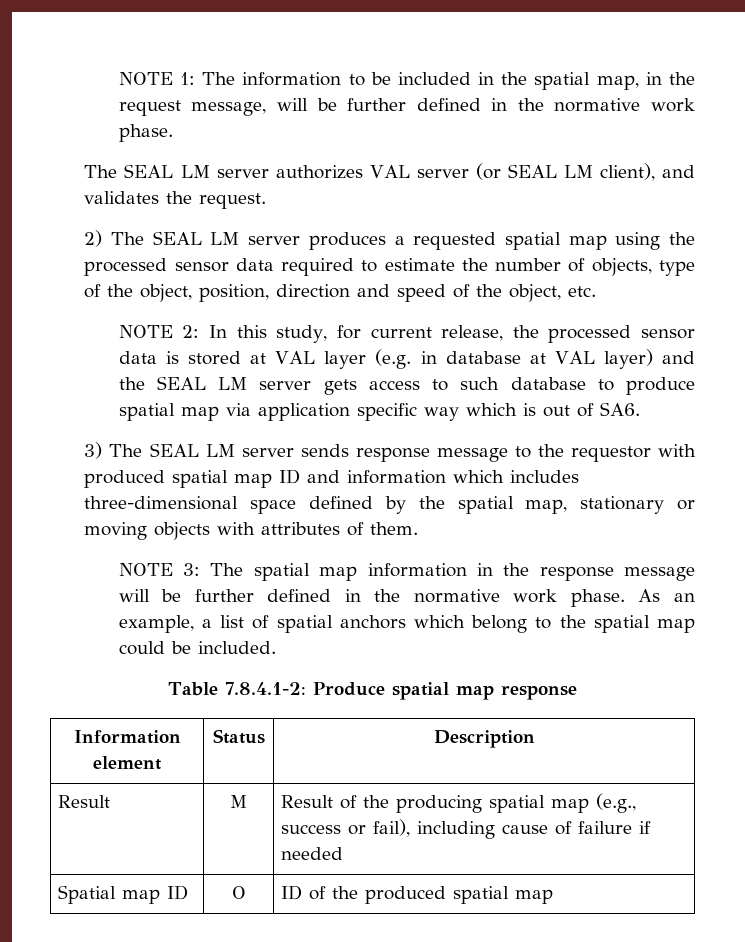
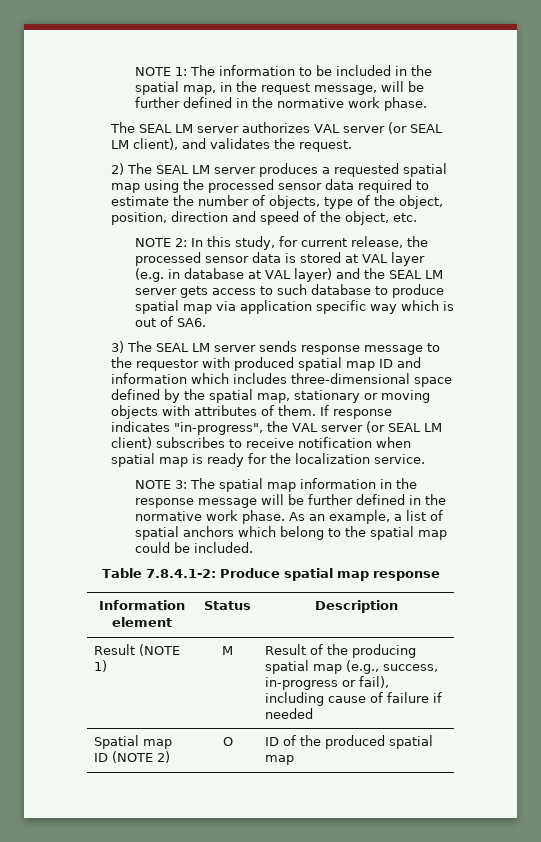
+ If response indicates "in-progress", the VAL server (or SEAL LM client) subscribes to receive notification when spatial map is ready for the localization service.
- Result | M | Result of the producing spatial map (e.g., success or fail), including cause of failure if needed
+ Result (NOTE 1) | M | Result of the producing spatial map (e.g., success, in-progress or fail), including cause of failure if needed
- Spatial map ID | O | ID of the produced spatial map
+ Spatial map ID (NOTE 2) | O | ID of the produced spatial map

